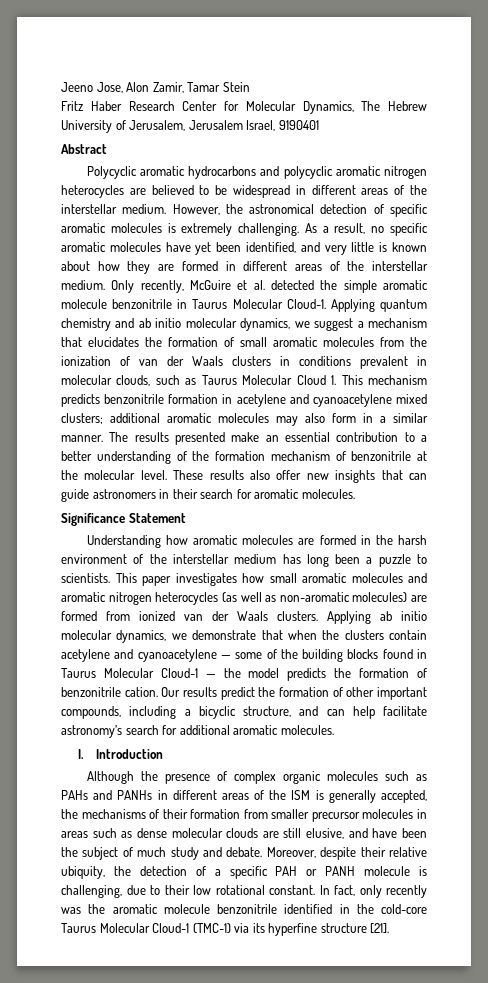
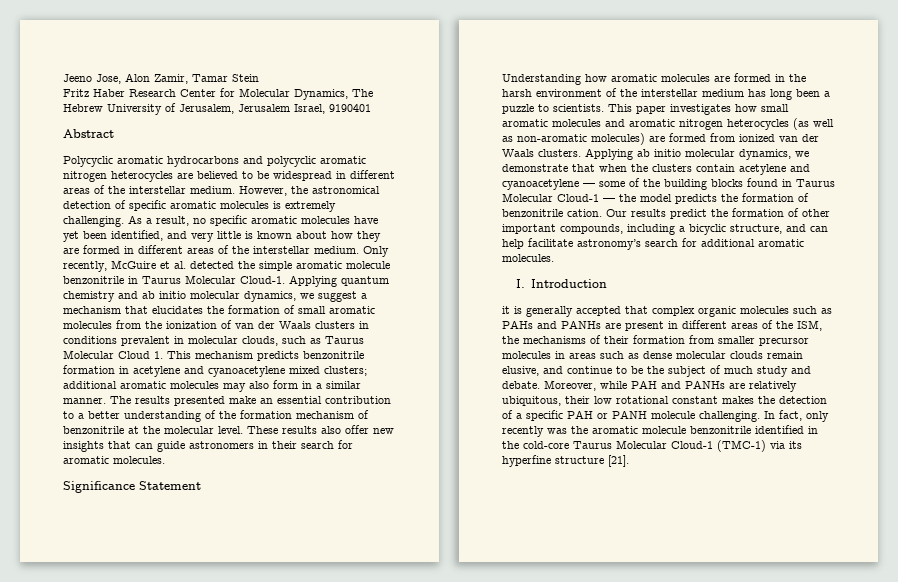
- Although the presence of complex organic molecules such as PAHs and PANHs in different areas of the ISM is generally accepted, the mechanisms of their formation from smaller precursor molecules in areas such as dense molecular clouds are still elusive, and have been the subject of much study and debate.
+ it is generally accepted that complex organic molecules such as PAHs and PANHs are present in different areas of the ISM, the mechanisms of their formation from smaller precursor molecules in areas such as dense molecular clouds remain elusive, and continue to be the subject of much study and debate.
- Moreover, despite their relative ubiquity, the detection of a specific PAH or PANH molecule is challenging, due to their low rotational constant.
+ Moreover, while PAH and PANHs are relatively ubiquitous, their low rotational constant makes the detection of a specific PAH or PANH molecule challenging.

